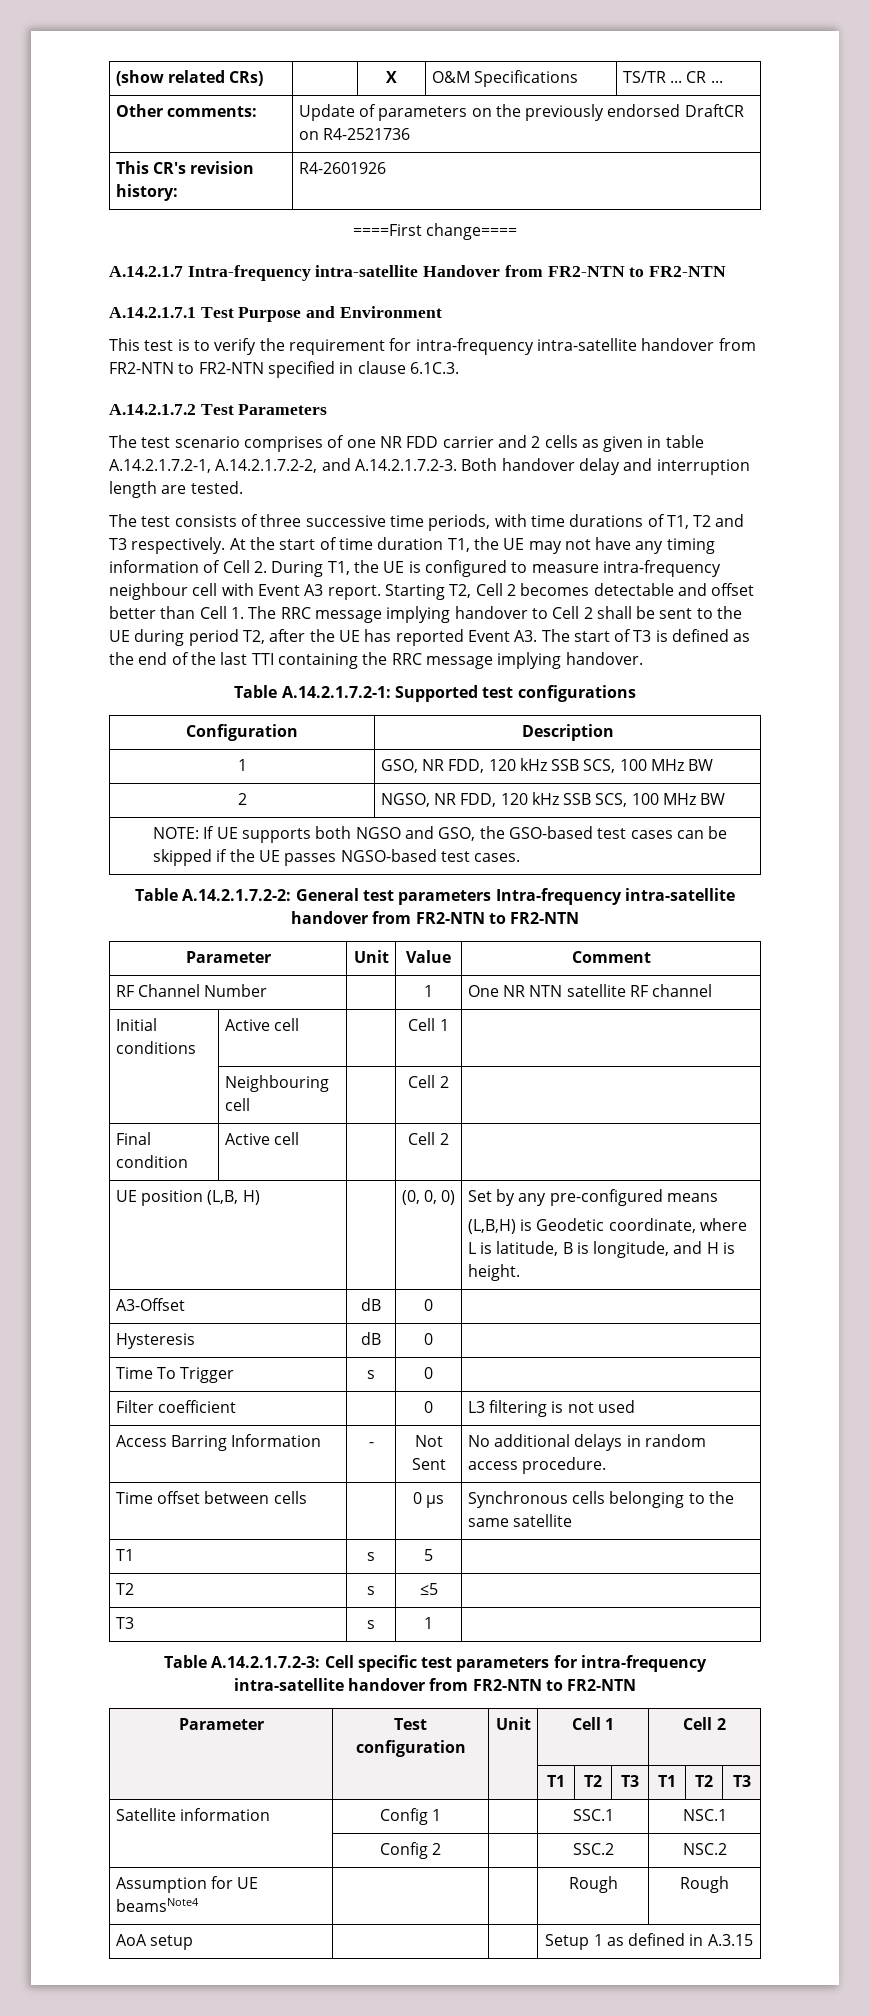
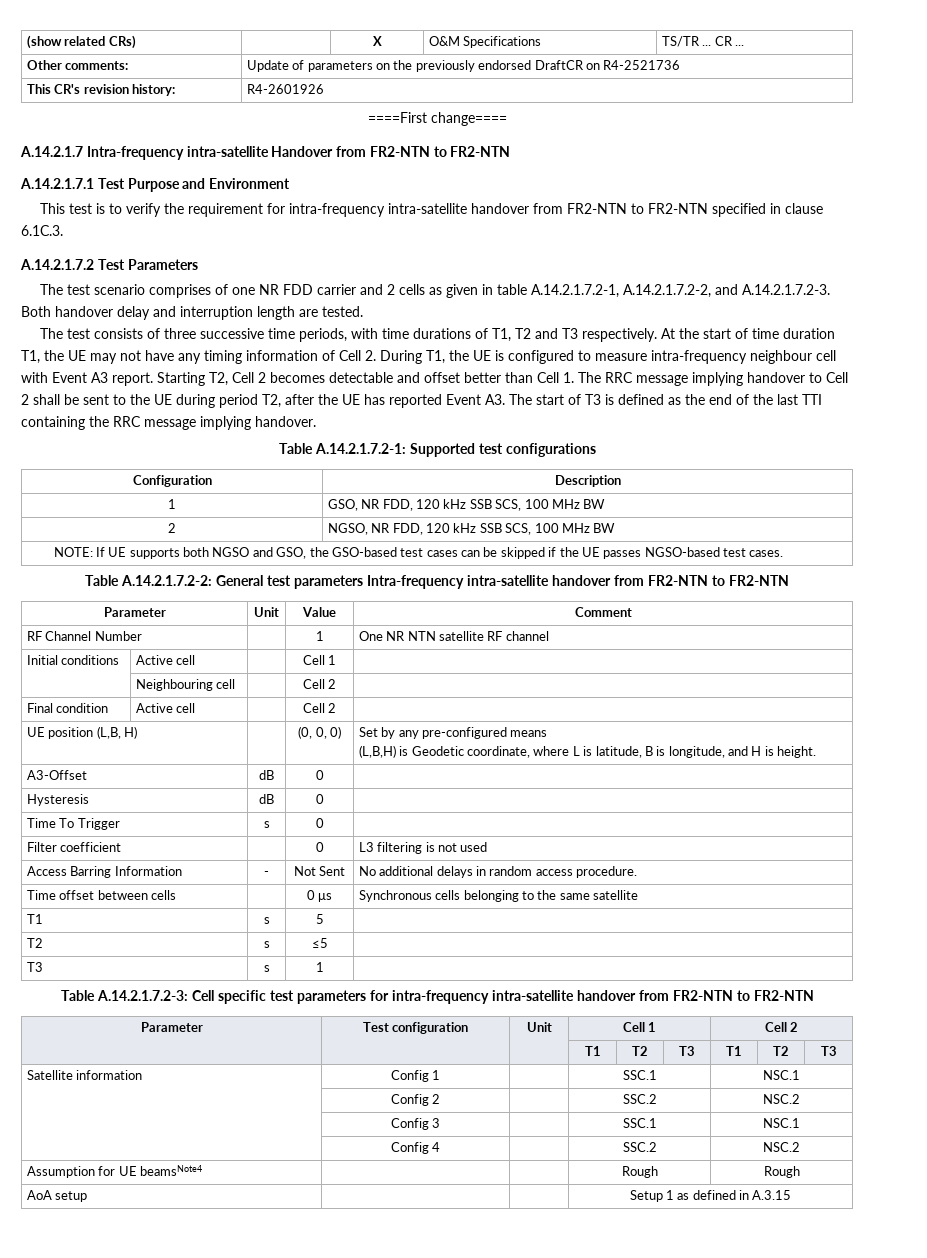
+ | Config 3 | | SSC.1 | NSC.1
+ | Config 4 | | SSC.2 | NSC.2

